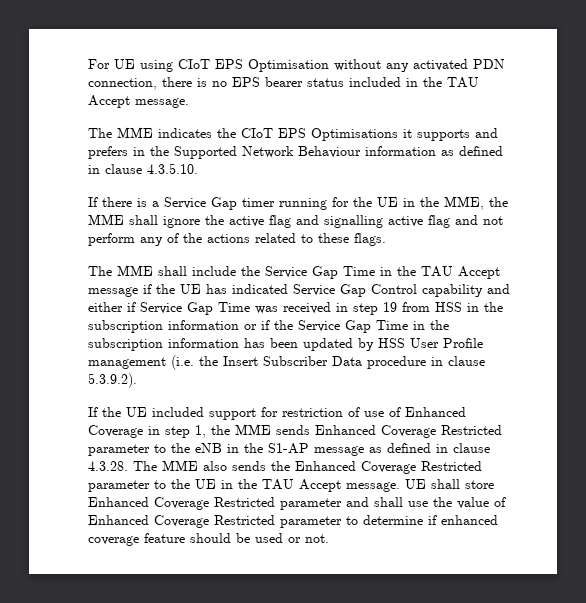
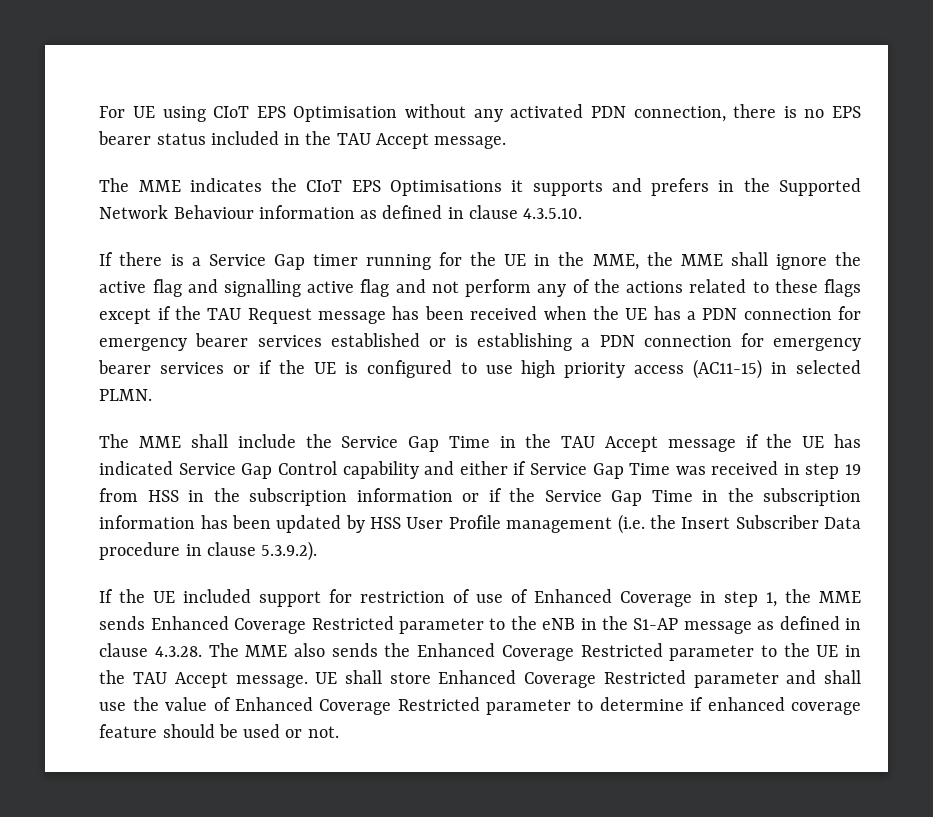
- If there is a Service Gap timer running for the UE in the MME, the MME shall ignore the active flag and signalling active flag and not perform any of the actions related to these flags.
+ If there is a Service Gap timer running for the UE in the MME, the MME shall ignore the active flag and signalling active flag and not perform any of the actions related to these flags except if the TAU Request message has been received when the UE has a PDN connection for emergency bearer services established or is establishing a PDN connection for emergency bearer services or if the UE is configured to use high priority access (AC11-15) in selected PLMN.

